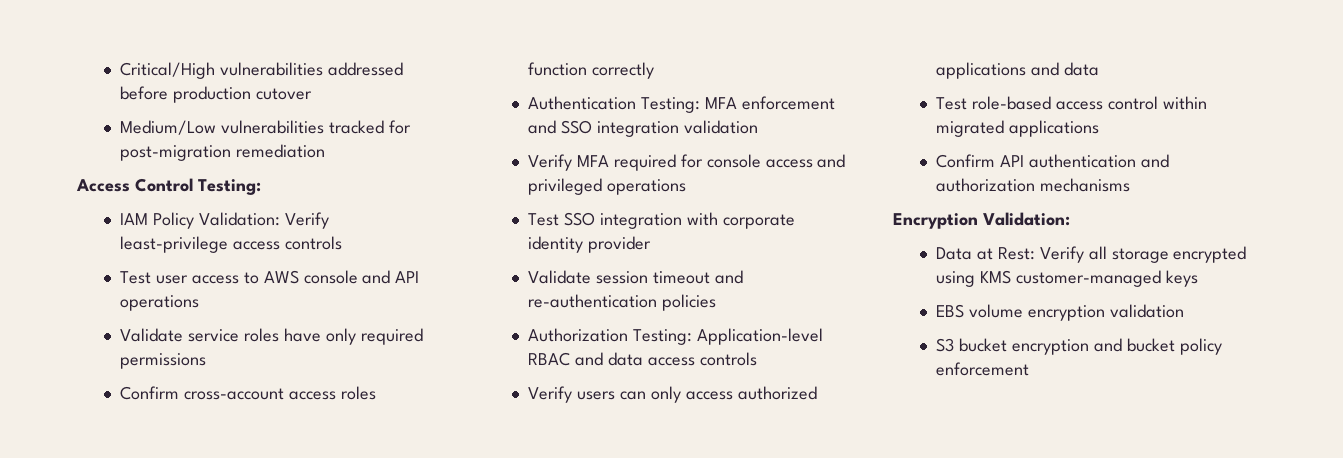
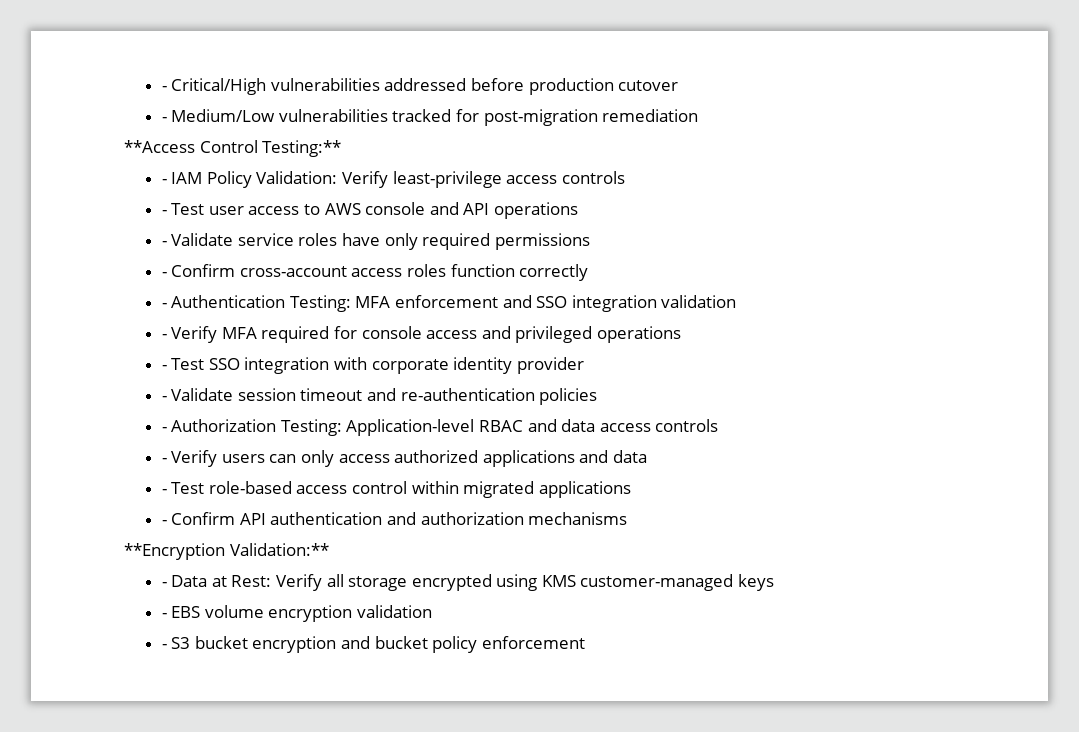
- Critical/High vulnerabilities addressed before production cutover
+ - Critical/High vulnerabilities addressed before production cutover
- Medium/Low vulnerabilities tracked for post-migration remediation
+ - Medium/Low vulnerabilities tracked for post-migration remediation
- Access Control Testing:
- IAM Policy Validation: Verify least-privilege access controls
+ **Access Control Testing:**
+ - IAM Policy Validation: Verify least-privilege access controls
- Test user access to AWS console and API operations
+ - Test user access to AWS console and API operations
- Validate service roles have only required permissions
+ - Validate service roles have only required permissions
- Confirm cross-account access roles function correctly
+ - Confirm cross-account access roles function correctly
- Authentication Testing: MFA enforcement and SSO integration validation
+ - Authentication Testing: MFA enforcement and SSO integration validation
- Verify MFA required for console access and privileged operations
+ - Verify MFA required for console access and privileged operations
- Test SSO integration with corporate identity provider
+ - Test SSO integration with corporate identity provider
- Validate session timeout and re-authentication policies
+ - Validate session timeout and re-authentication policies
- Authorization Testing: Application-level RBAC and data access controls
+ - Authorization Testing: Application-level RBAC and data access controls
- Verify users can only access authorized applications and data
+ - Verify users can only access authorized applications and data
- Test role-based access control within migrated applications
+ - Test role-based access control within migrated applications
- Confirm API authentication and authorization mechanisms
+ - Confirm API authentication and authorization mechanisms
- Encryption Validation:
- Data at Rest: Verify all storage encrypted using KMS customer-managed keys
+ **Encryption Validation:**
+ - Data at Rest: Verify all storage encrypted using KMS customer-managed keys
- EBS volume encryption validation
+ - EBS volume encryption validation
- S3 bucket encryption and bucket policy enforcement
+ - S3 bucket encryption and bucket policy enforcement

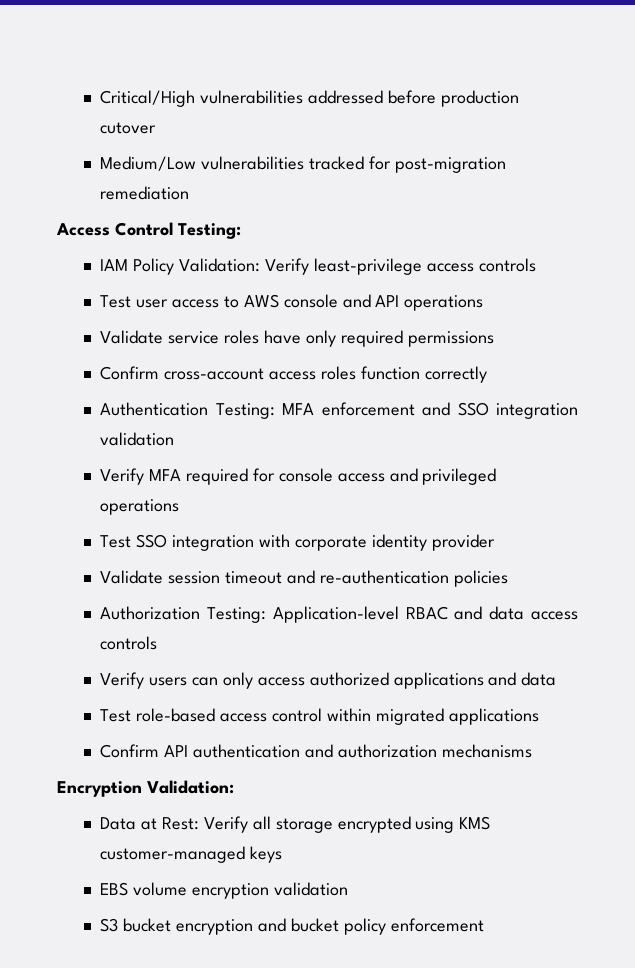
- - Critical/High vulnerabilities addressed before production cutover
+ Critical/High vulnerabilities addressed before production cutover
- - Medium/Low vulnerabilities tracked for post-migration remediation
+ Medium/Low vulnerabilities tracked for post-migration remediation
- **Access Control Testing:**
- - IAM Policy Validation: Verify least-privilege access controls
+ Access Control Testing:
+ IAM Policy Validation: Verify least-privilege access controls
- - Test user access to AWS console and API operations
+ Test user access to AWS console and API operations
- - Validate service roles have only required permissions
+ Validate service roles have only required permissions
- - Confirm cross-account access roles function correctly
+ Confirm cross-account access roles function correctly
- - Authentication Testing: MFA enforcement and SSO integration validation
+ Authentication Testing: MFA enforcement and SSO integration validation
- - Verify MFA required for console access and privileged operations
+ Verify MFA required for console access and privileged operations
- - Test SSO integration with corporate identity provider
+ Test SSO integration with corporate identity provider
- - Validate session timeout and re-authentication policies
+ Validate session timeout and re-authentication policies
- - Authorization Testing: Application-level RBAC and data access controls
+ Authorization Testing: Application-level RBAC and data access controls
- - Verify users can only access authorized applications and data
+ Verify users can only access authorized applications and data
- - Test role-based access control within migrated applications
+ Test role-based access control within migrated applications
- - Confirm API authentication and authorization mechanisms
+ Confirm API authentication and authorization mechanisms
- **Encryption Validation:**
- - Data at Rest: Verify all storage encrypted using KMS customer-managed keys
+ Encryption Validation:
+ Data at Rest: Verify all storage encrypted using KMS customer-managed keys
- - EBS volume encryption validation
+ EBS volume encryption validation
- - S3 bucket encryption and bucket policy enforcement
+ S3 bucket encryption and bucket policy enforcement

